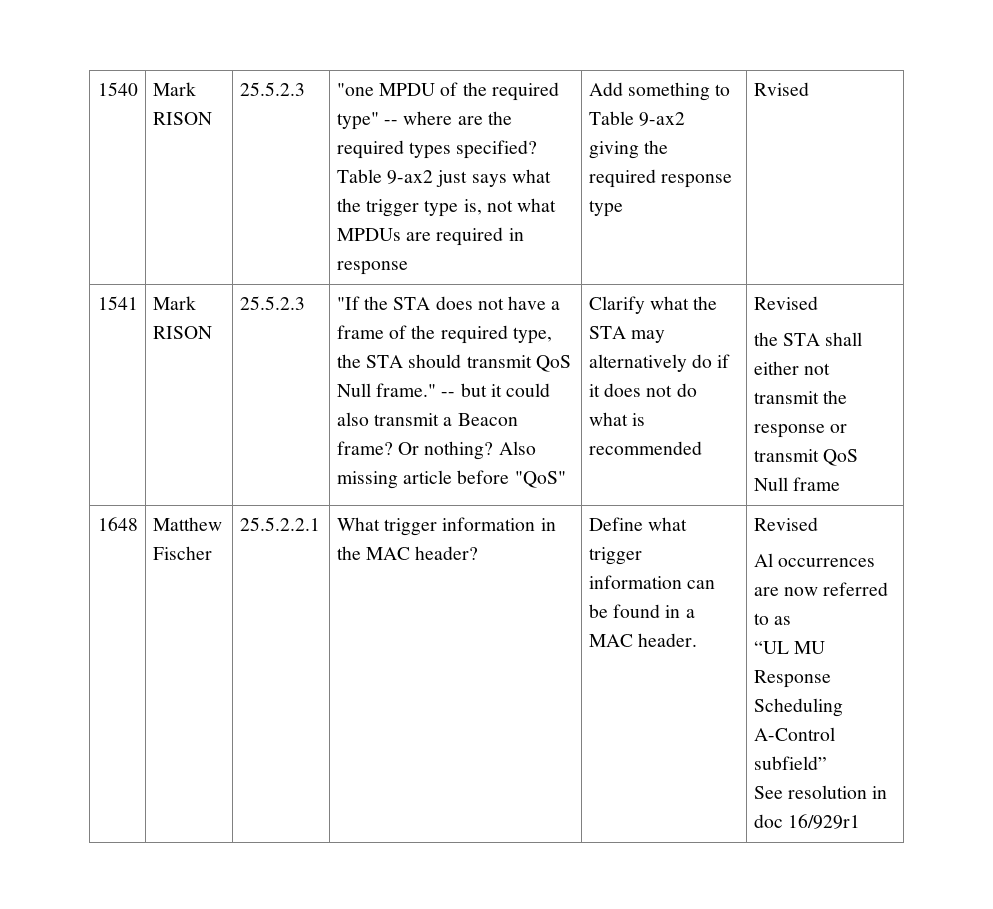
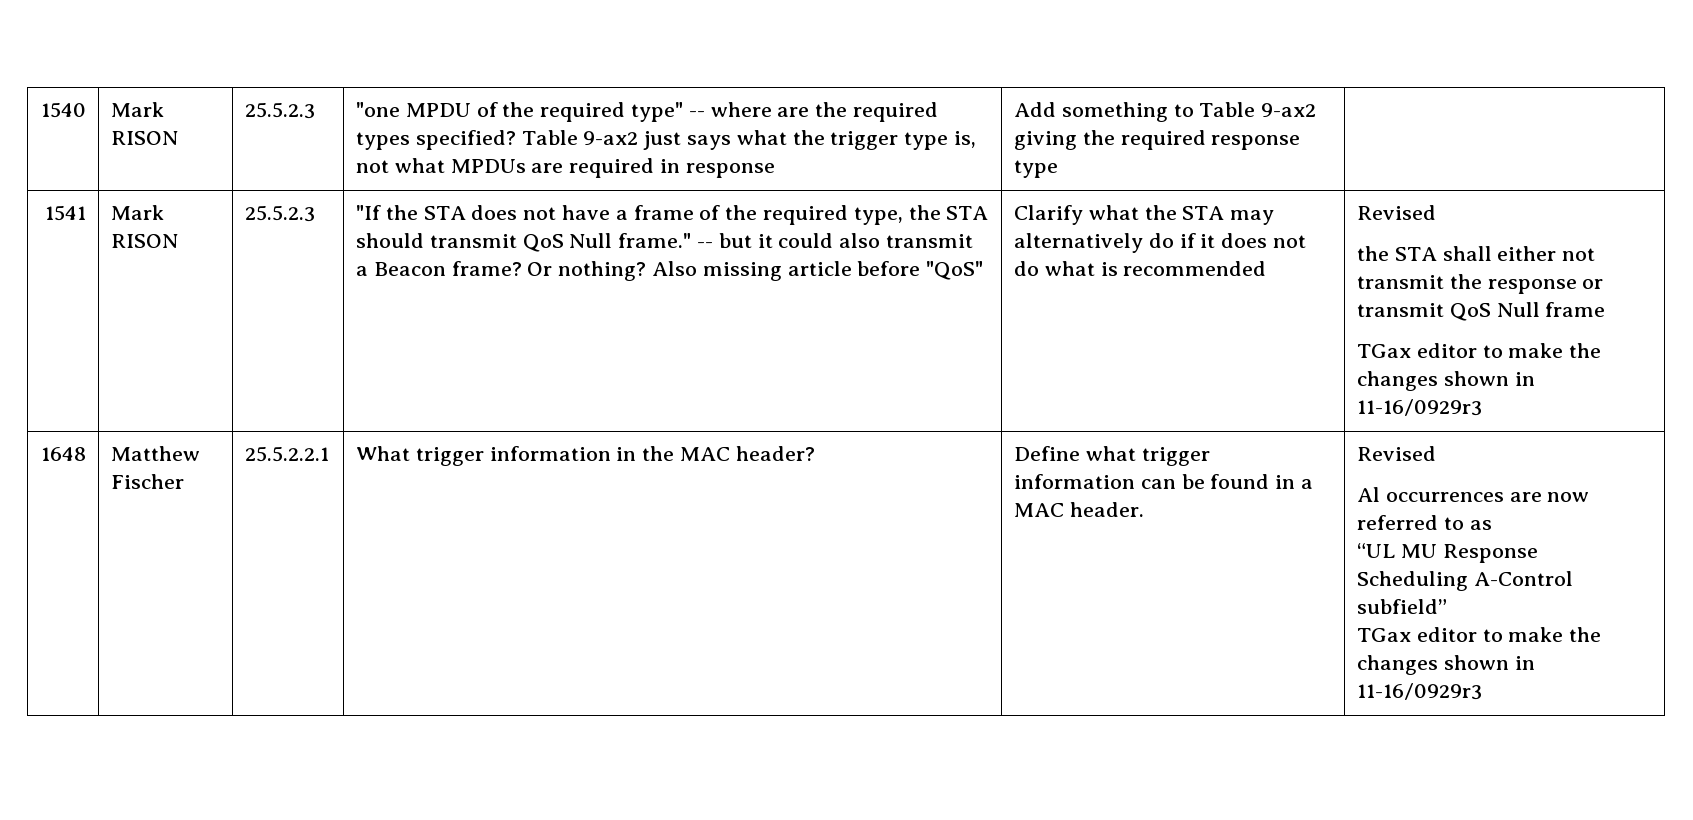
- Rvised
  the STA shall either not transmit the response or transmit QoS Null frame
+ TGax editor to make the changes shown in 11-16/0929r3
  “UL MU Response Scheduling A-Control subfield”
- See resolution in doc 16/929r1
+ TGax editor to make the changes shown in 11-16/0929r3

